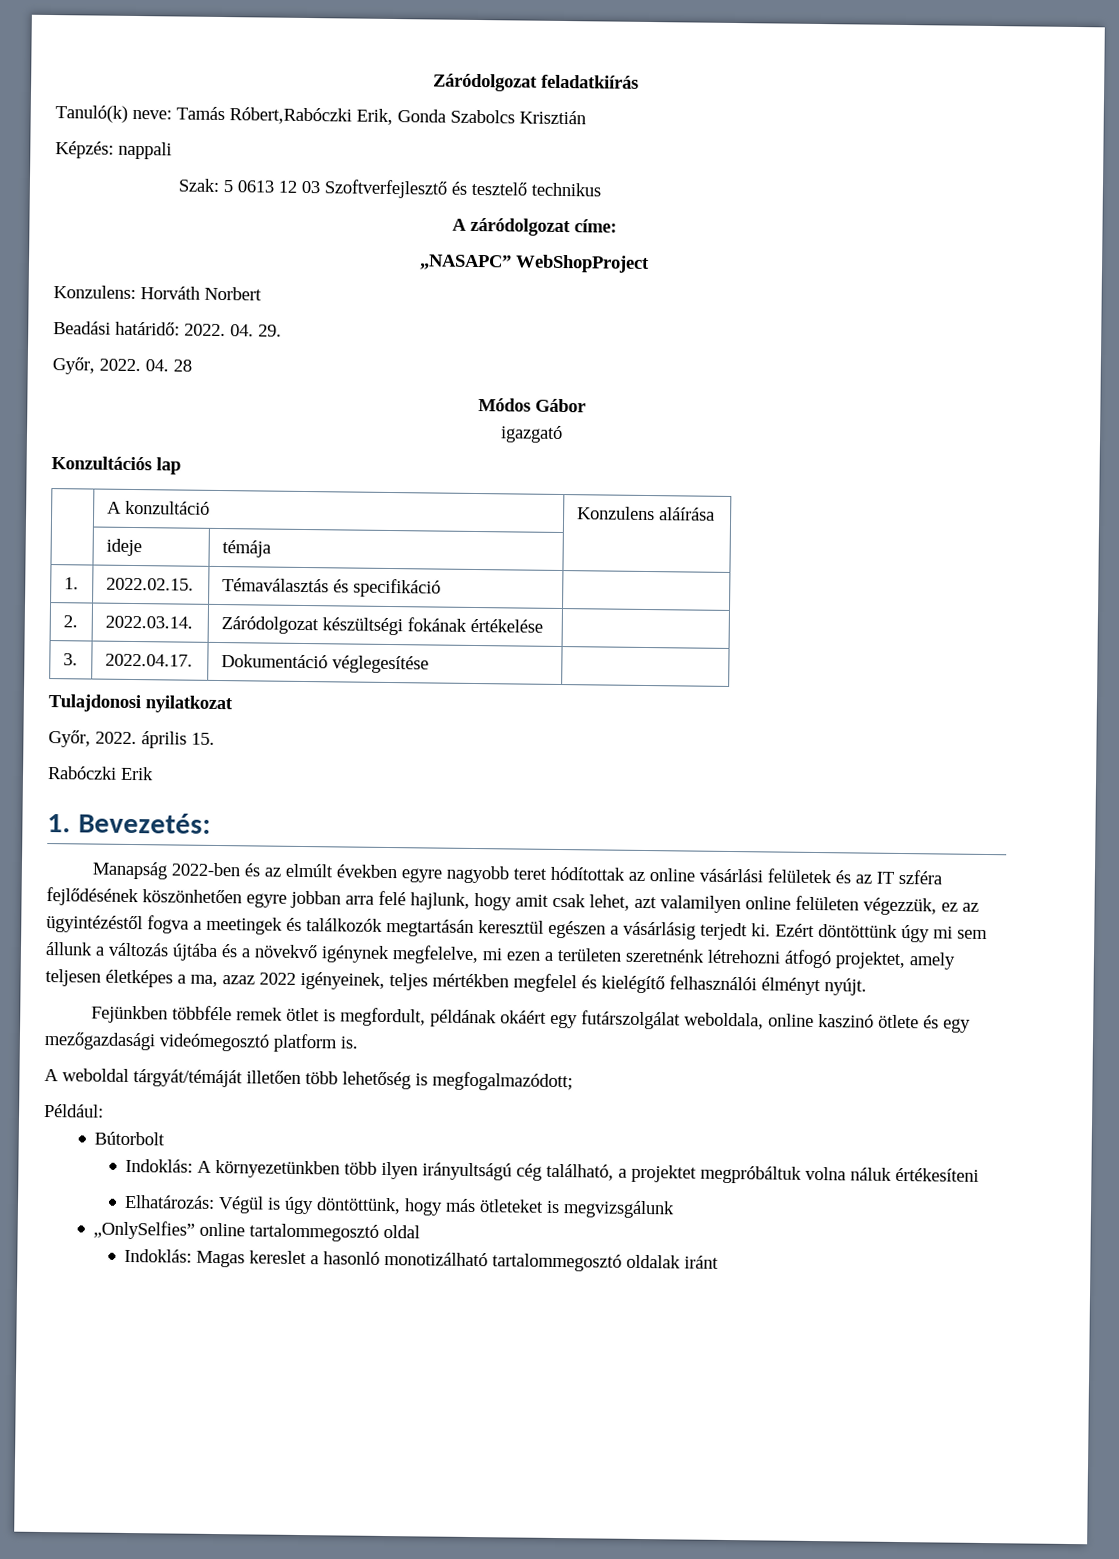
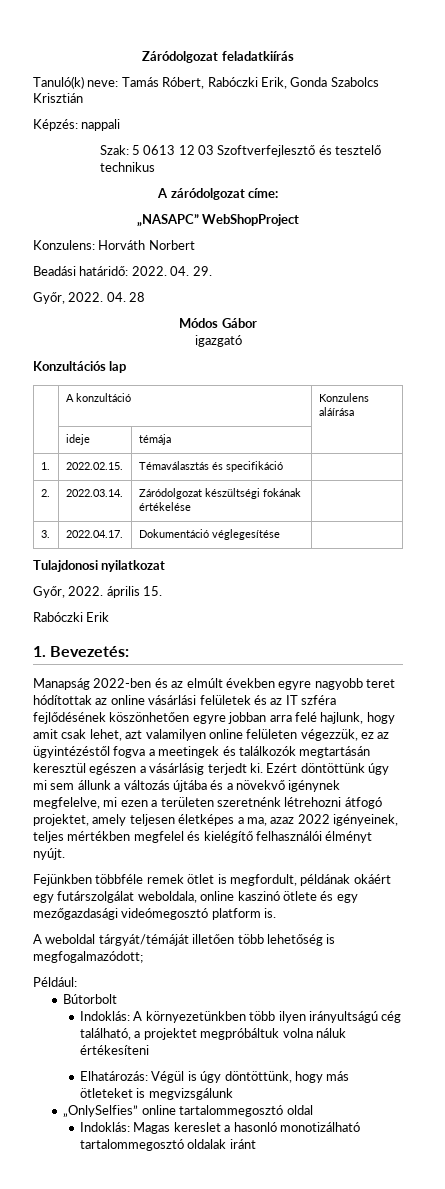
- Tanuló(k) neve: Tamás Róbert,Rabóczki Erik, Gonda Szabolcs Krisztián
+ Tanuló(k) neve: Tamás Róbert, Rabóczki Erik, Gonda Szabolcs Krisztián

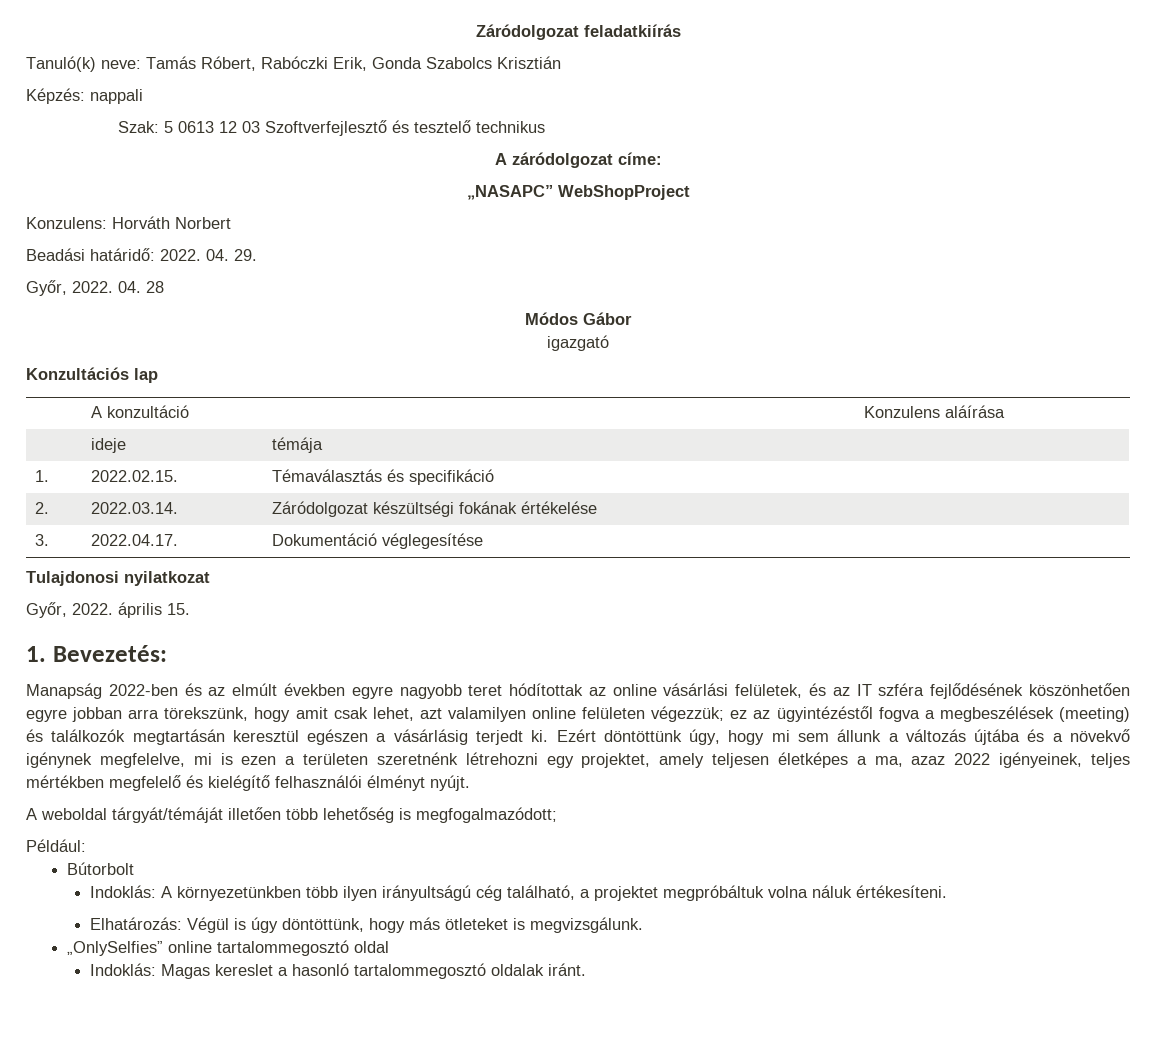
- Rabóczki Erik
- Manapság 2022-ben és az elmúlt években egyre nagyobb teret hódítottak az online vásárlási felületek és az IT szféra fejlődésének köszönhetően egyre jobban arra felé hajlunk, hogy amit csak lehet, azt valamilyen online felületen végezzük, ez az ügyintézéstől fogva a meetingek és találkozók megtartásán keresztül egészen a vásárlásig terjedt ki.
+ Manapság 2022-ben és az elmúlt években egyre nagyobb teret hódítottak az online vásárlási felületek, és az IT szféra fejlődésének köszönhetően egyre jobban arra törekszünk, hogy amit csak lehet, azt valamilyen online felületen végezzük; ez az ügyintézéstől fogva a megbeszélések (meeting) és találkozók megtartásán keresztül egészen a vásárlásig terjedt ki.
- Ezért döntöttünk úgy mi sem állunk a változás újtába és a növekvő igénynek megfelelve, mi ezen a területen szeretnénk létrehozni átfogó projektet, amely teljesen életképes a ma, azaz 2022 igényeinek, teljes mértékben megfelel és kielégítő felhasználói élményt nyújt.
+ Ezért döntöttünk úgy, hogy mi sem állunk a változás újtába és a növekvő igénynek megfelelve, mi is ezen a területen szeretnénk létrehozni egy projektet, amely teljesen életképes a ma, azaz 2022 igényeinek, teljes mértékben megfelelő és kielégítő felhasználói élményt nyújt.
- Fejünkben többféle remek ötlet is megfordult, példának okáért egy futárszolgálat weboldala, online kaszinó ötlete és egy mezőgazdasági videómegosztó platform is.
- Indoklás: A környezetünkben több ilyen irányultságú cég található, a projektet megpróbáltuk volna náluk értékesíteni
+ Indoklás: A környezetünkben több ilyen irányultságú cég található, a projektet megpróbáltuk volna náluk értékesíteni.
- Elhatározás: Végül is úgy döntöttünk, hogy más ötleteket is megvizsgálunk
+ Elhatározás: Végül is úgy döntöttünk, hogy más ötleteket is megvizsgálunk.
- Indoklás: Magas kereslet a hasonló monotizálható tartalommegosztó oldalak iránt
+ Indoklás: Magas kereslet a hasonló tartalommegosztó oldalak iránt.

